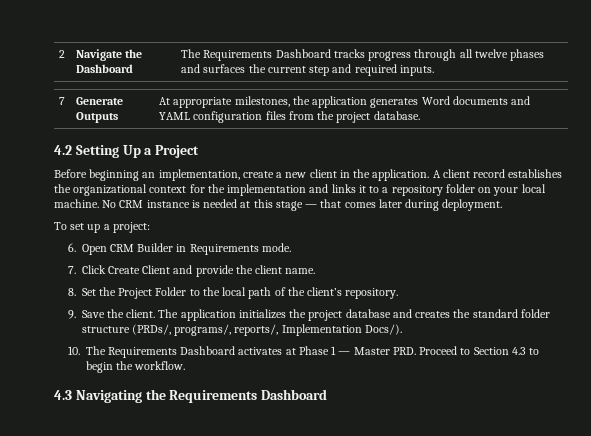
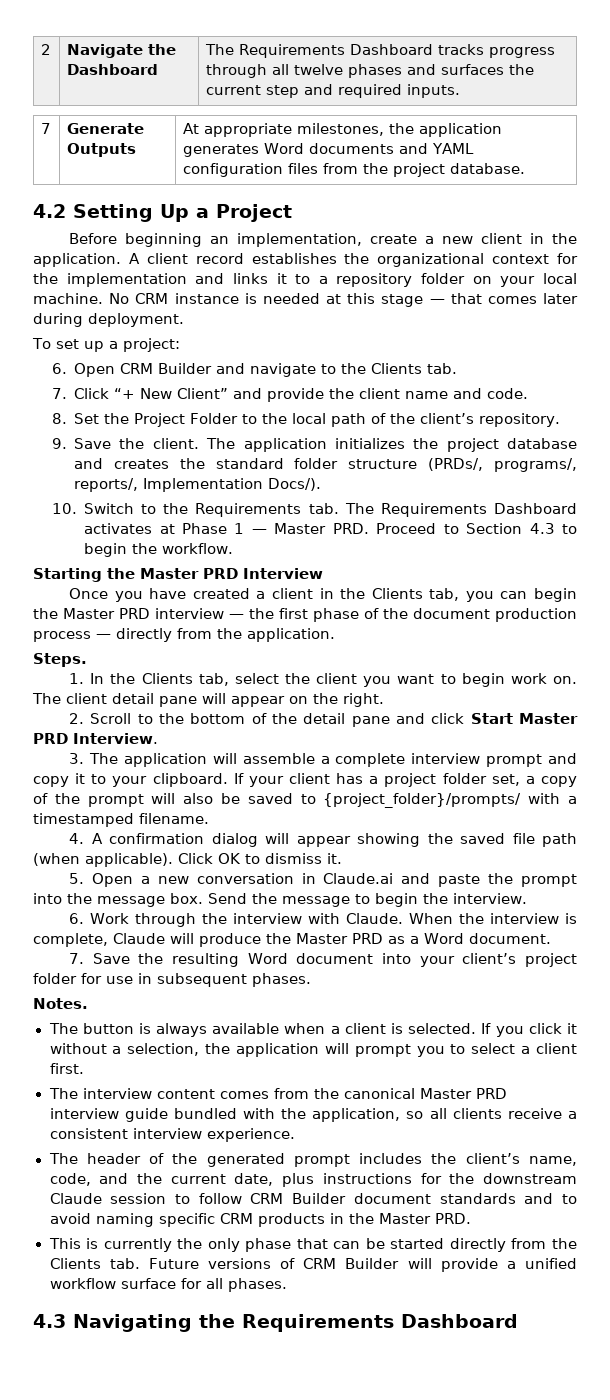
- 6. Open CRM Builder in Requirements mode.
+ 6. Open CRM Builder and navigate to the Clients tab.
- 7. Click Create Client and provide the client name.
+ 7. Click “+ New Client” and provide the client name and code.
- 10. The Requirements Dashboard activates at Phase 1 — Master PRD. Proceed to Section 4.3 to begin the workflow.
+ 10. Switch to the Requirements tab. The Requirements Dashboard activates at Phase 1 — Master PRD. Proceed to Section 4.3 to begin the workflow.
+ Starting the Master PRD Interview
+ Once you have created a client in the Clients tab, you can begin the Master PRD interview — the first phase of the document production process — directly from the application.
+ Steps.
+ 1. In the Clients tab, select the client you want to begin work on. The client detail pane will appear on the right.
+ 2. Scroll to the bottom of the detail pane and click Start Master PRD Interview.
+ 3. The application will assemble a complete interview prompt and copy it to your clipboard. If your client has a project folder set, a copy of the prompt will also be saved to {project_folder}/prompts/ with a timestamped filename.
+ 4. A confirmation dialog will appear showing the saved file path (when applicable). Click OK to dismiss it.
+ 5. Open a new conversation in Claude.ai and paste the prompt into the message box. Send the message to begin the interview.
+ 6. Work through the interview with Claude. When the interview is complete, Claude will produce the Master PRD as a Word document.
+ 7. Save the resulting Word document into your client’s project folder for use in subsequent phases.
+ Notes.
+ The button is always available when a client is selected. If you click it without a selection, the application will prompt you to select a client first.
+ The interview content comes from the canonical Master PRD interview guide bundled with the application, so all clients receive a consistent interview experience.
+ The header of the generated prompt includes the client’s name, code, and the current date, plus instructions for the downstream Claude session to follow CRM Builder document standards and to avoid naming specific CRM products in the Master PRD.
+ This is currently the only phase that can be started directly from the Clients tab. Future versions of CRM Builder will provide a unified workflow surface for all phases.

